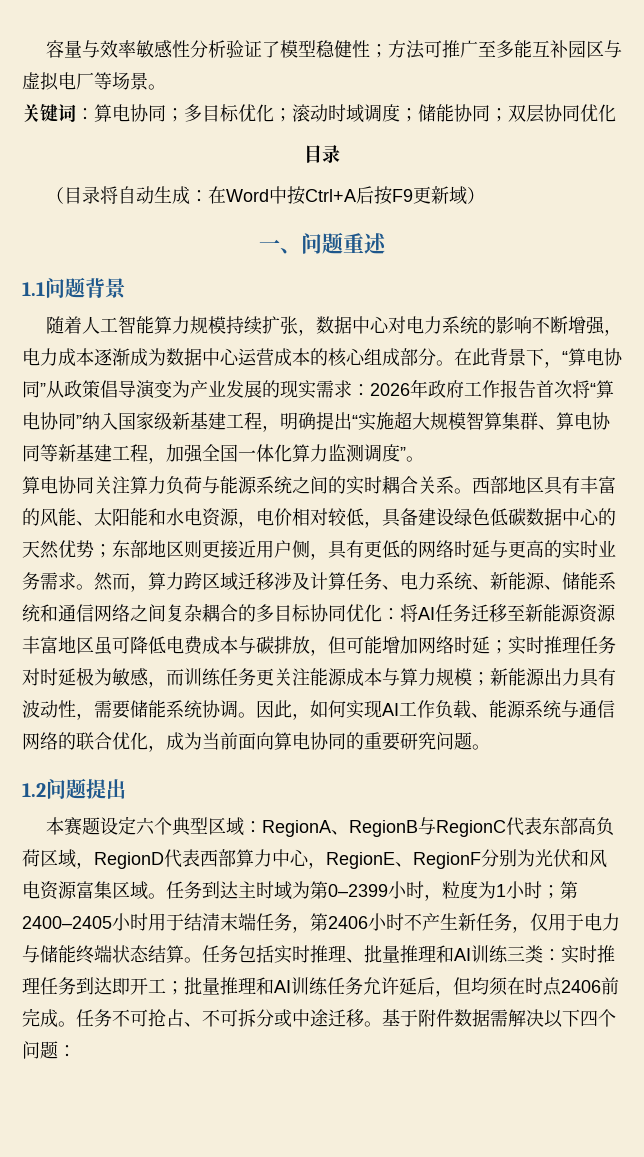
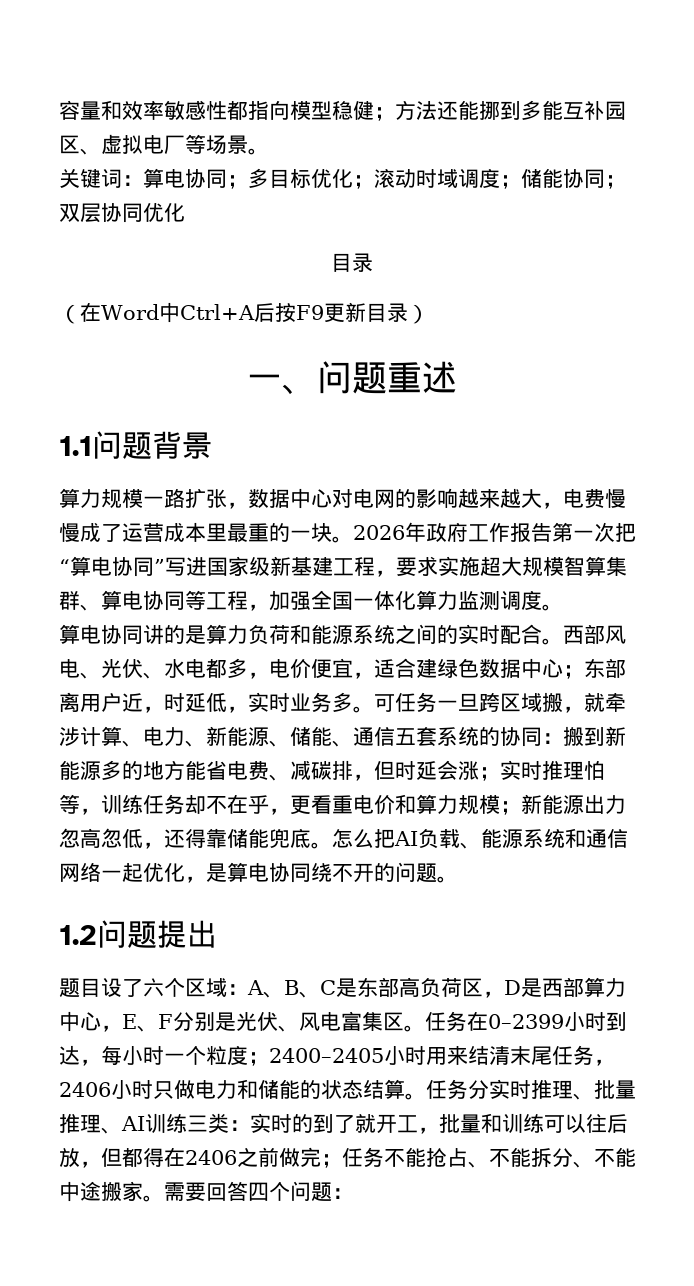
- 容量与效率敏感性分析验证了模型稳健性；方法可推广至多能互补园区与虚拟电厂等场景。
+ 容量和效率敏感性都指向模型稳健；方法还能挪到多能互补园区、虚拟电厂等场景。
- （目录将自动生成：在Word中按Ctrl+A后按F9更新域）
+ （在Word中Ctrl+A后按F9更新目录）
- 随着人工智能算力规模持续扩张，数据中心对电力系统的影响不断增强，电力成本逐渐成为数据中心运营成本的核心组成部分。在此背景下，“算电协同”从政策倡导演变为产业发展的现实需求：2026年政府工作报告首次将“算电协同”纳入国家级新基建工程，明确提出“实施超大规模智算集群、算电协同等新基建工程，加强全国一体化算力监测调度”。
+ 算力规模一路扩张，数据中心对电网的影响越来越大，电费慢慢成了运营成本里最重的一块。2026年政府工作报告第一次把“算电协同”写进国家级新基建工程，要求实施超大规模智算集群、算电协同等工程，加强全国一体化算力监测调度。
- 算电协同关注算力负荷与能源系统之间的实时耦合关系。西部地区具有丰富的风能、太阳能和水电资源，电价相对较低，具备建设绿色低碳数据中心的天然优势；东部地区则更接近用户侧，具有更低的网络时延与更高的实时业务需求。然而，算力跨区域迁移涉及计算任务、电力系统、新能源、储能系统和通信网络之间复杂耦合的多目标协同优化：将AI任务迁移至新能源资源丰富地区虽可降低电费成本与碳排放，但可能增加网络时延；实时推理任务对时延极为敏感，而训练任务更关注能源成本与算力规模；新能源出力具有波动性，需要储能系统协调。因此，如何实现AI工作负载、能源系统与通信网络的联合优化，成为当前面向算电协同的重要研究问题。
+ 算电协同讲的是算力负荷和能源系统之间的实时配合。西部风电、光伏、水电都多，电价便宜，适合建绿色数据中心；东部离用户近，时延低，实时业务多。可任务一旦跨区域搬，就牵涉计算、电力、新能源、储能、通信五套系统的协同：搬到新能源多的地方能省电费、减碳排，但时延会涨；实时推理怕等，训练任务却不在乎，更看重电价和算力规模；新能源出力忽高忽低，还得靠储能兜底。怎么把AI负载、能源系统和通信网络一起优化，是算电协同绕不开的问题。
- 本赛题设定六个典型区域：RegionA、RegionB与RegionC代表东部高负荷区域，RegionD代表西部算力中心，RegionE、RegionF分别为光伏和风电资源富集区域。任务到达主时域为第0–2399小时，粒度为1小时；第2400–2405小时用于结清末端任务，第2406小时不产生新任务，仅用于电力与储能终端状态结算。
+ 题目设了六个区域：A、B、C是东部高负荷区，D是西部算力中心，E、F分别是光伏、风电富集区。任务在0–2399小时到达，每小时一个粒度；2400–2405小时用来结清末尾任务，2406小时只做电力和储能的状态结算。
- 任务包括实时推理、批量推理和AI训练三类：实时推理任务到达即开工；批量推理和AI训练任务允许延后，但均须在时点2406前完成。任务不可抢占、不可拆分或中途迁移。基于附件数据需解决以下四个问题：
+ 任务分实时推理、批量推理、AI训练三类：实时的到了就开工，批量和训练可以往后放，但都得在2406之前做完；任务不能抢占、不能拆分、不能中途搬家。需要回答四个问题：

